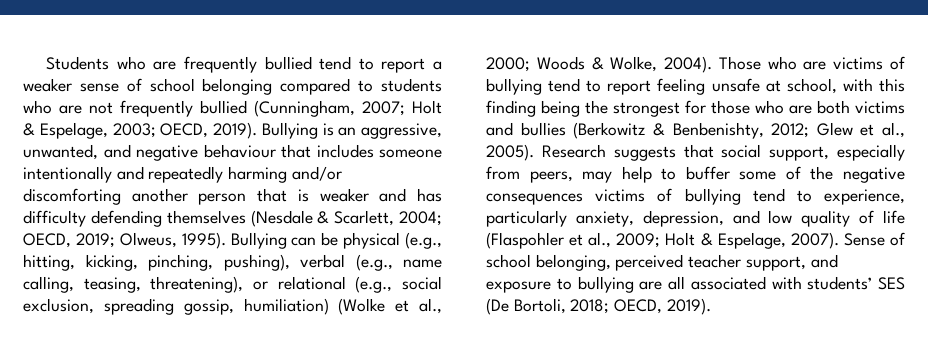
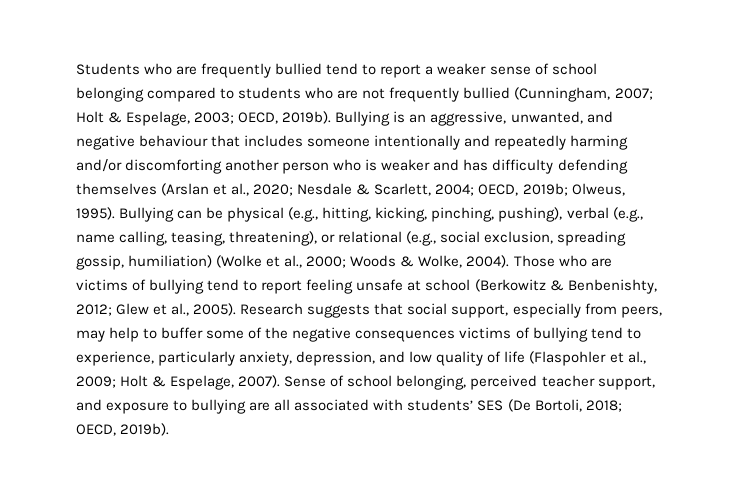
- Students who are frequently bullied tend to report a weaker sense of school belonging compared to students who are not frequently bullied (Cunningham, 2007; Holt & Espelage, 2003; OECD, 2019).
+ Students who are frequently bullied tend to report a weaker sense of school belonging compared to students who are not frequently bullied (Cunningham, 2007; Holt & Espelage, 2003; OECD, 2019b).
- Bullying is an aggressive, unwanted, and negative behaviour that includes someone intentionally and repeatedly harming and/or discomforting another person that is weaker and has difficulty defending themselves (Nesdale & Scarlett, 2004; OECD, 2019; Olweus, 1995).
+ Bullying is an aggressive, unwanted, and negative behaviour that includes someone intentionally and repeatedly harming and/or discomforting another person who is weaker and has difficulty defending themselves (Arslan et al., 2020; Nesdale & Scarlett, 2004; OECD, 2019b; Olweus, 1995).
- Those who are victims of bullying tend to report feeling unsafe at school, with this finding being the strongest for those who are both victims and bullies (Berkowitz & Benbenishty, 2012; Glew et al., 2005).
+ Those who are victims of bullying tend to report feeling unsafe at school (Berkowitz & Benbenishty, 2012; Glew et al., 2005).
- Sense of school belonging, perceived teacher support, and exposure to bullying are all associated with students’ SES (De Bortoli, 2018; OECD, 2019).
+ Sense of school belonging, perceived teacher support, and exposure to bullying are all associated with students’ SES (De Bortoli, 2018; OECD, 2019b).

